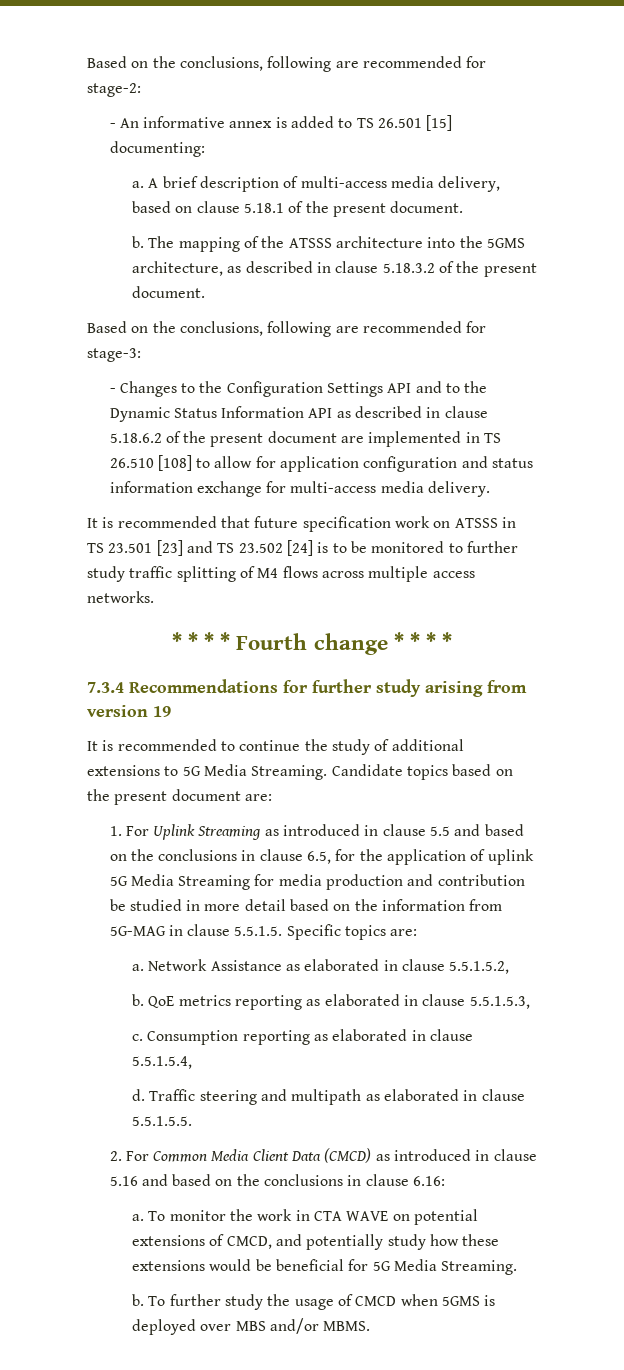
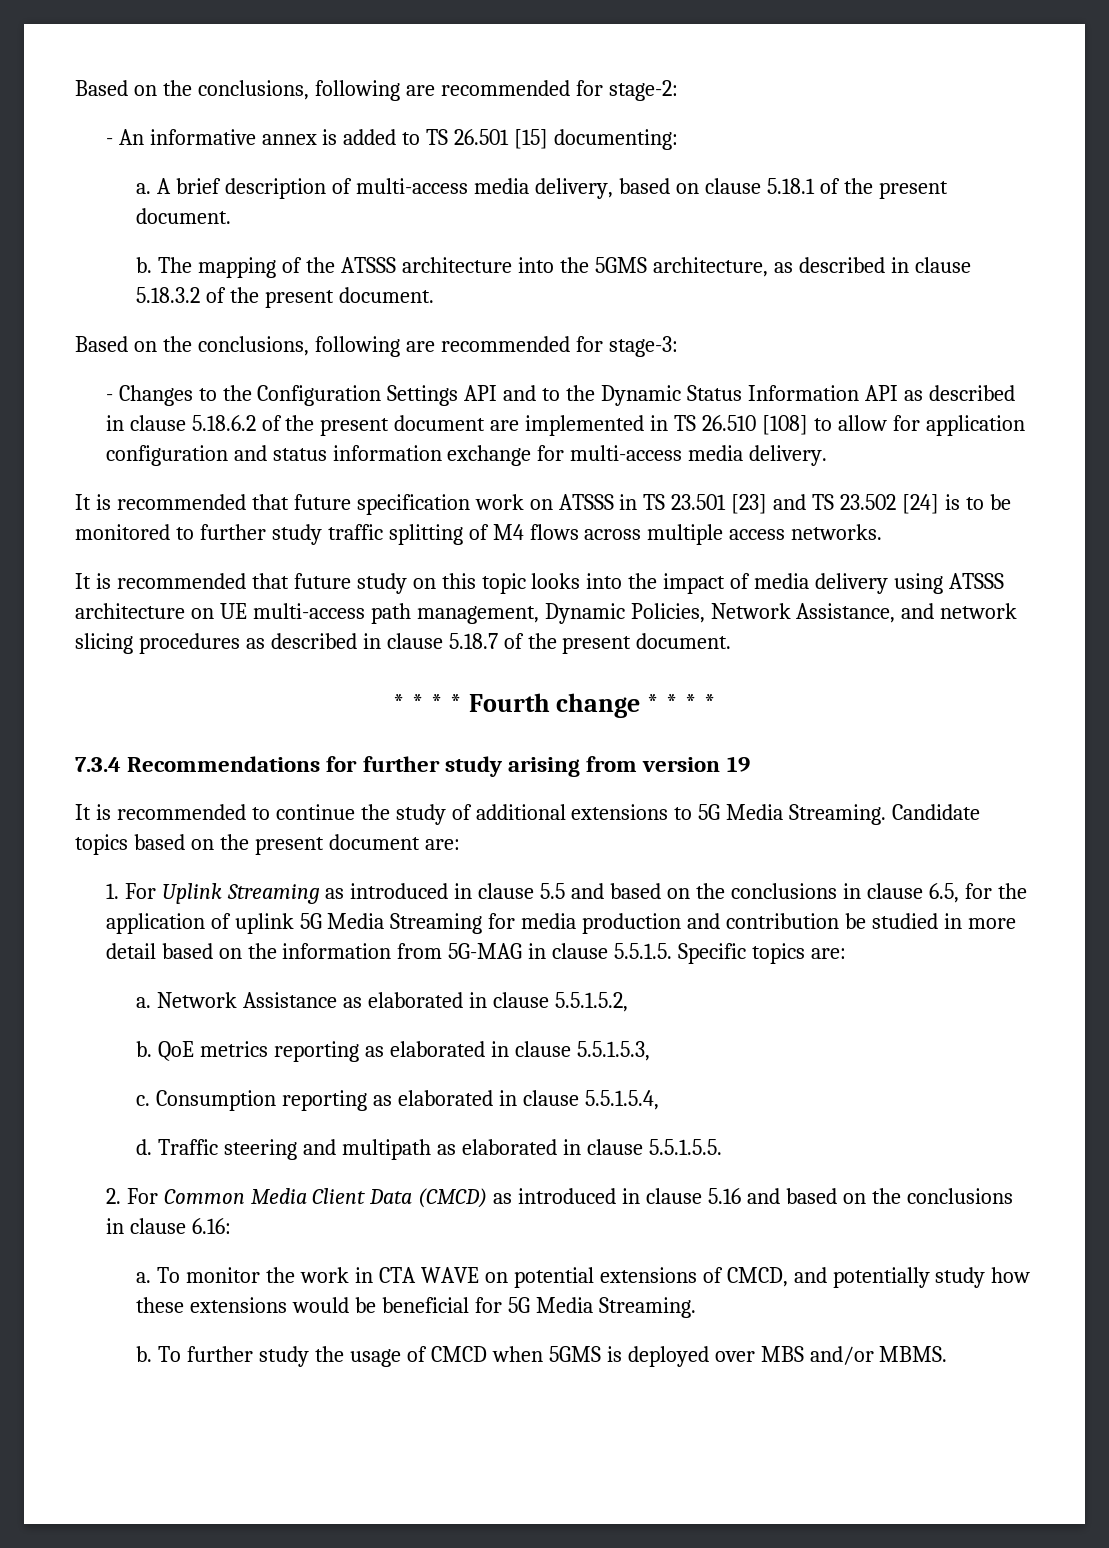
+ It is recommended that future study on this topic looks into the impact of media delivery using ATSSS architecture on UE multi-access path management, Dynamic Policies, Network Assistance, and network slicing procedures as described in clause 5.18.7 of the present document.

